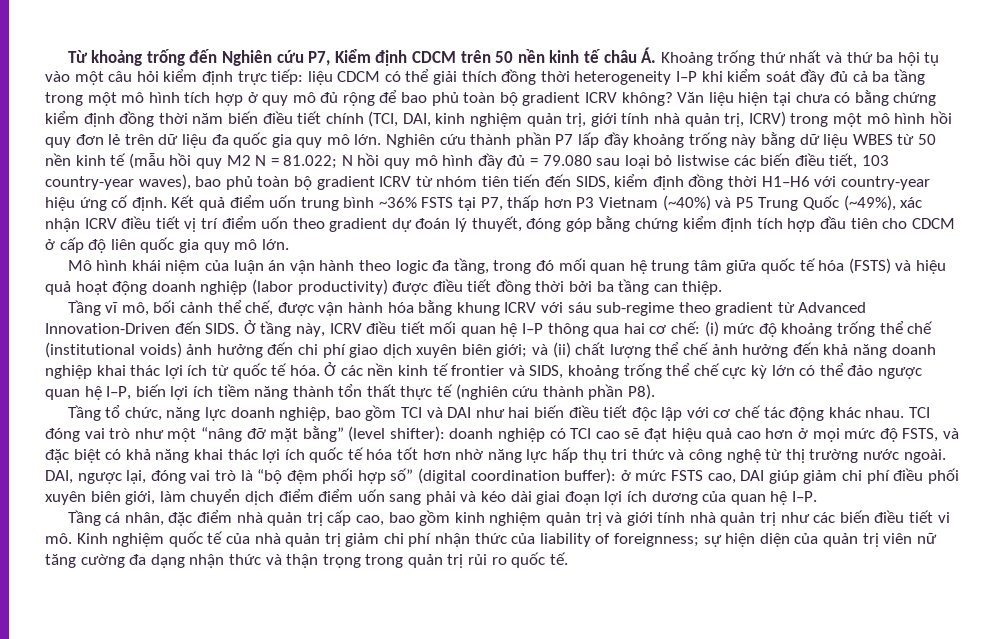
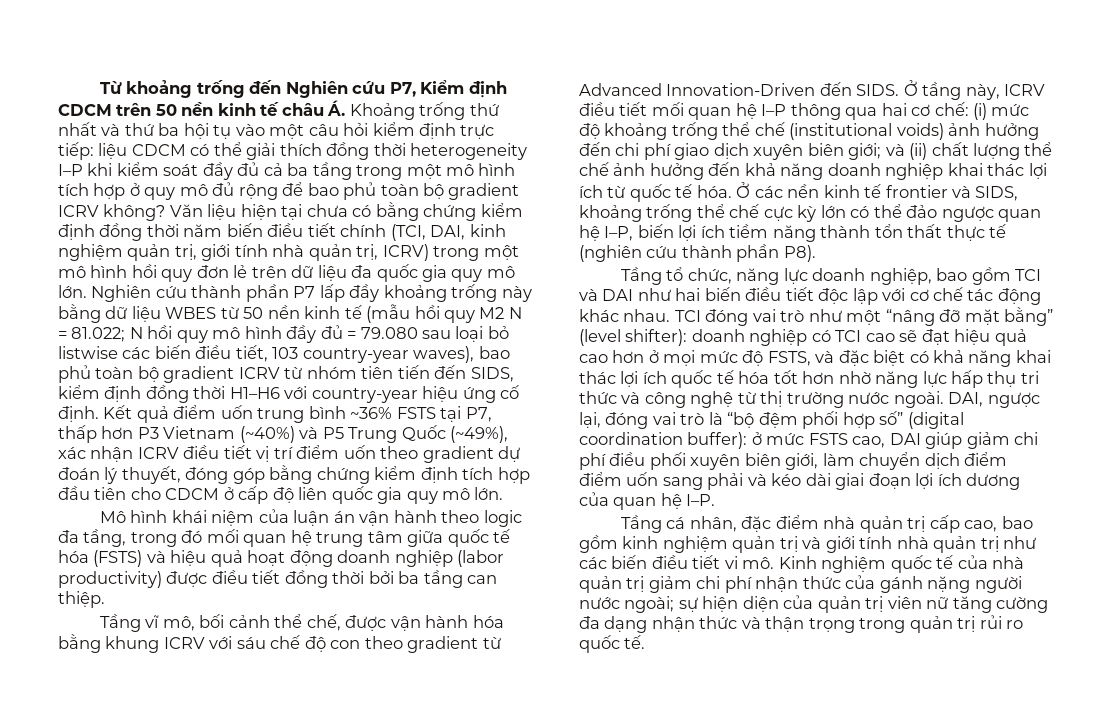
- Tầng vĩ mô, bối cảnh thể chế, được vận hành hóa bằng khung ICRV với sáu sub-regime theo gradient từ Advanced Innovation-Driven đến SIDS.
+ Tầng vĩ mô, bối cảnh thể chế, được vận hành hóa bằng khung ICRV với sáu chế độ con theo gradient từ Advanced Innovation-Driven đến SIDS.
- Kinh nghiệm quốc tế của nhà quản trị giảm chi phí nhận thức của liability of foreignness; sự hiện diện của quản trị viên nữ tăng cường đa dạng nhận thức và thận trọng trong quản trị rủi ro quốc tế.
+ Kinh nghiệm quốc tế của nhà quản trị giảm chi phí nhận thức của gánh nặng người nước ngoài; sự hiện diện của quản trị viên nữ tăng cường đa dạng nhận thức và thận trọng trong quản trị rủi ro quốc tế.

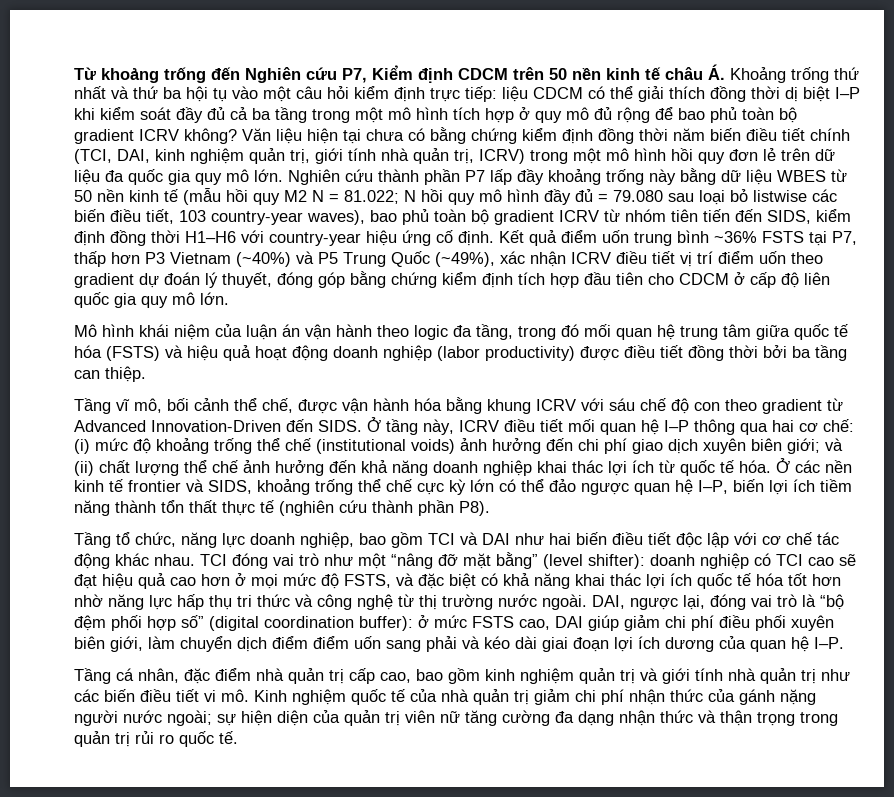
- liệu CDCM có thể giải thích đồng thời heterogeneity I–P khi kiểm soát đầy đủ cả ba tầng trong một mô hình tích hợp ở quy mô đủ rộng để bao phủ toàn bộ gradient ICRV không?
+ liệu CDCM có thể giải thích đồng thời dị biệt I–P khi kiểm soát đầy đủ cả ba tầng trong một mô hình tích hợp ở quy mô đủ rộng để bao phủ toàn bộ gradient ICRV không?

